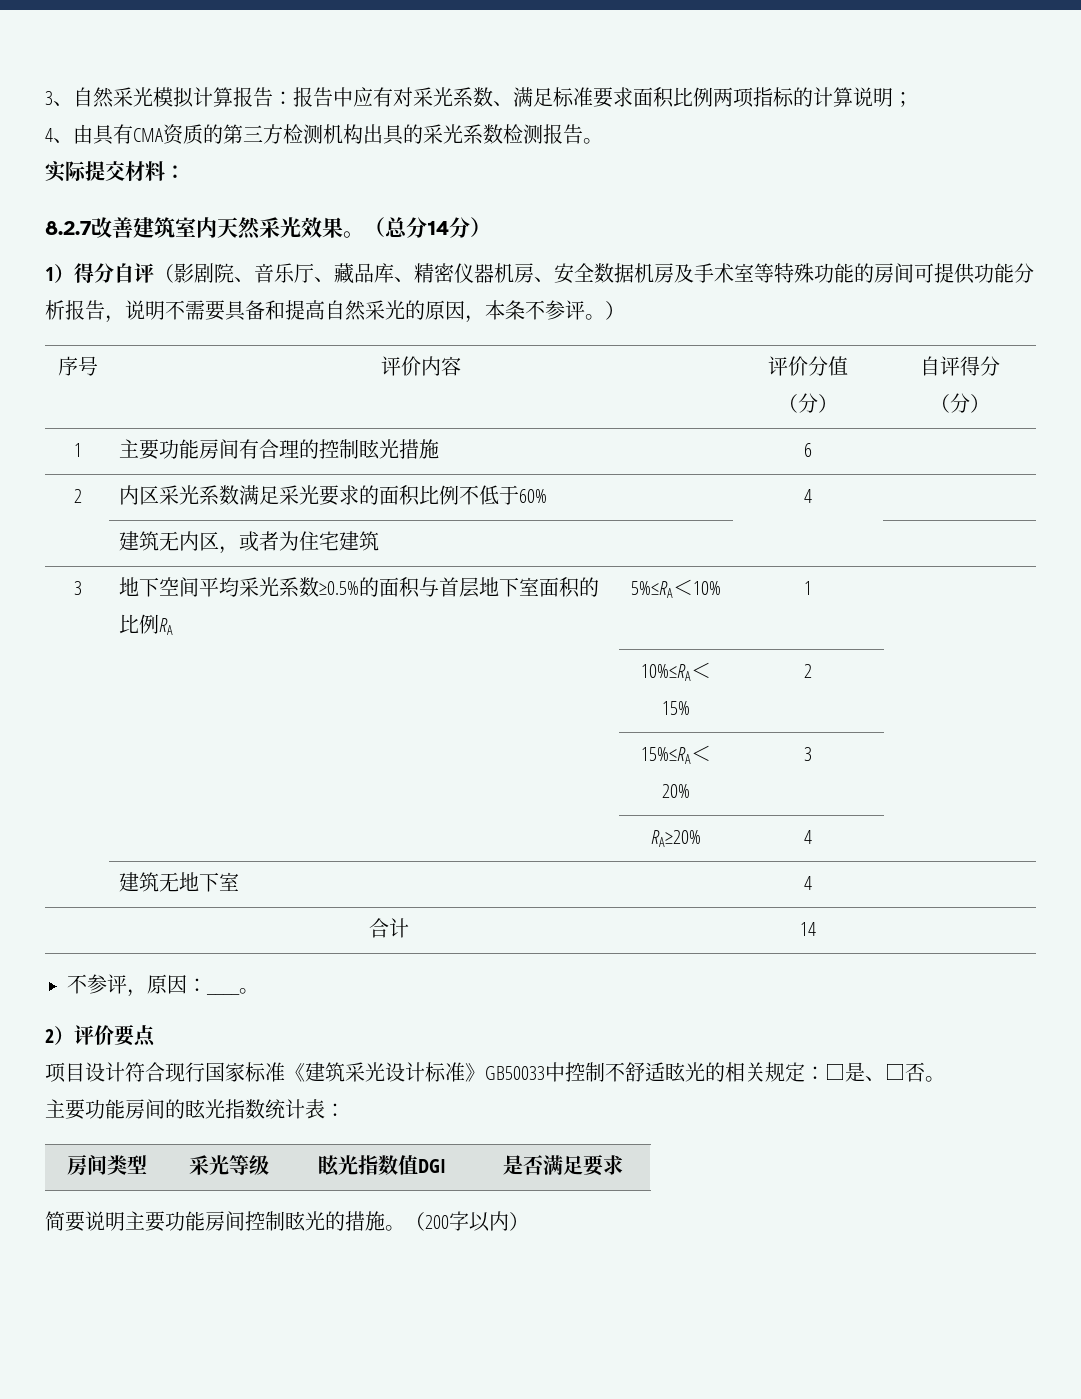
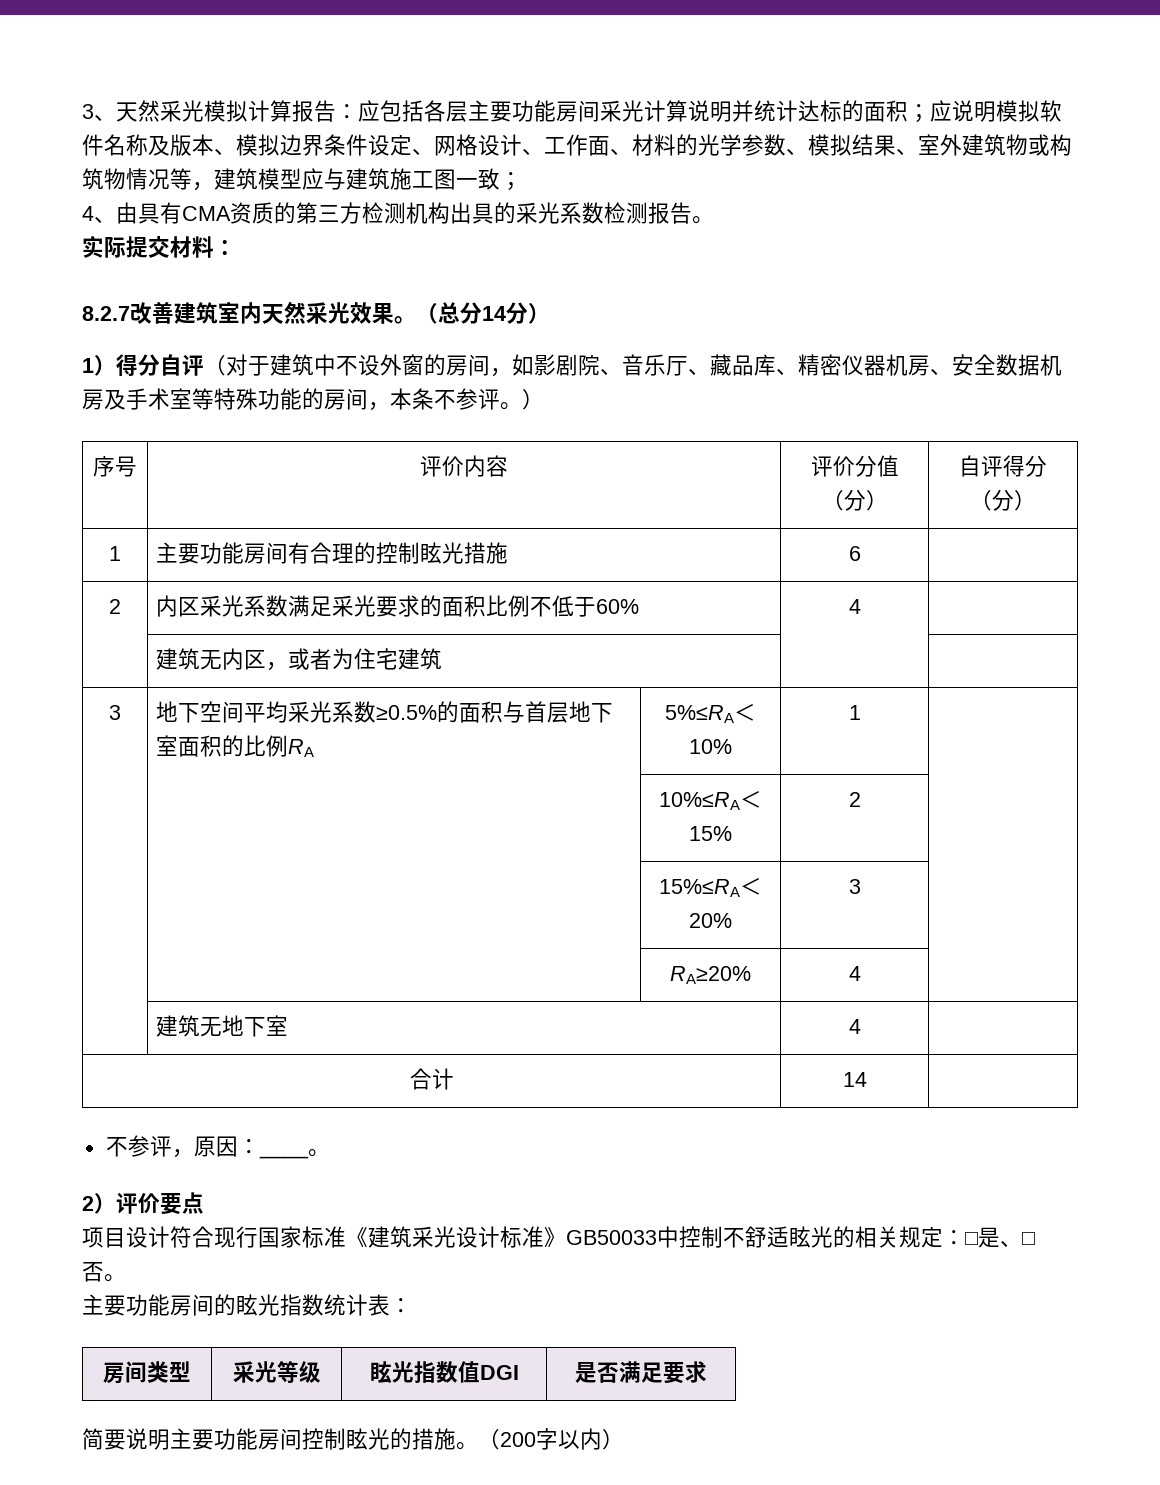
- 3、自然采光模拟计算报告：报告中应有对采光系数、满足标准要求面积比例两项指标的计算说明；
+ 3、天然采光模拟计算报告：应包括各层主要功能房间采光计算说明并统计达标的面积；应说明模拟软件名称及版本、模拟边界条件设定、网格设计、工作面、材料的光学参数、模拟结果、室外建筑物或构筑物情况等，建筑模型应与建筑施工图一致；
- 1）得分自评（影剧院、音乐厅、藏品库、精密仪器机房、安全数据机房及手术室等特殊功能的房间可提供功能分析报告，说明不需要具备和提高自然采光的原因，本条不参评。）
+ 1）得分自评（对于建筑中不设外窗的房间，如影剧院、音乐厅、藏品库、精密仪器机房、安全数据机房及手术室等特殊功能的房间，本条不参评。）

